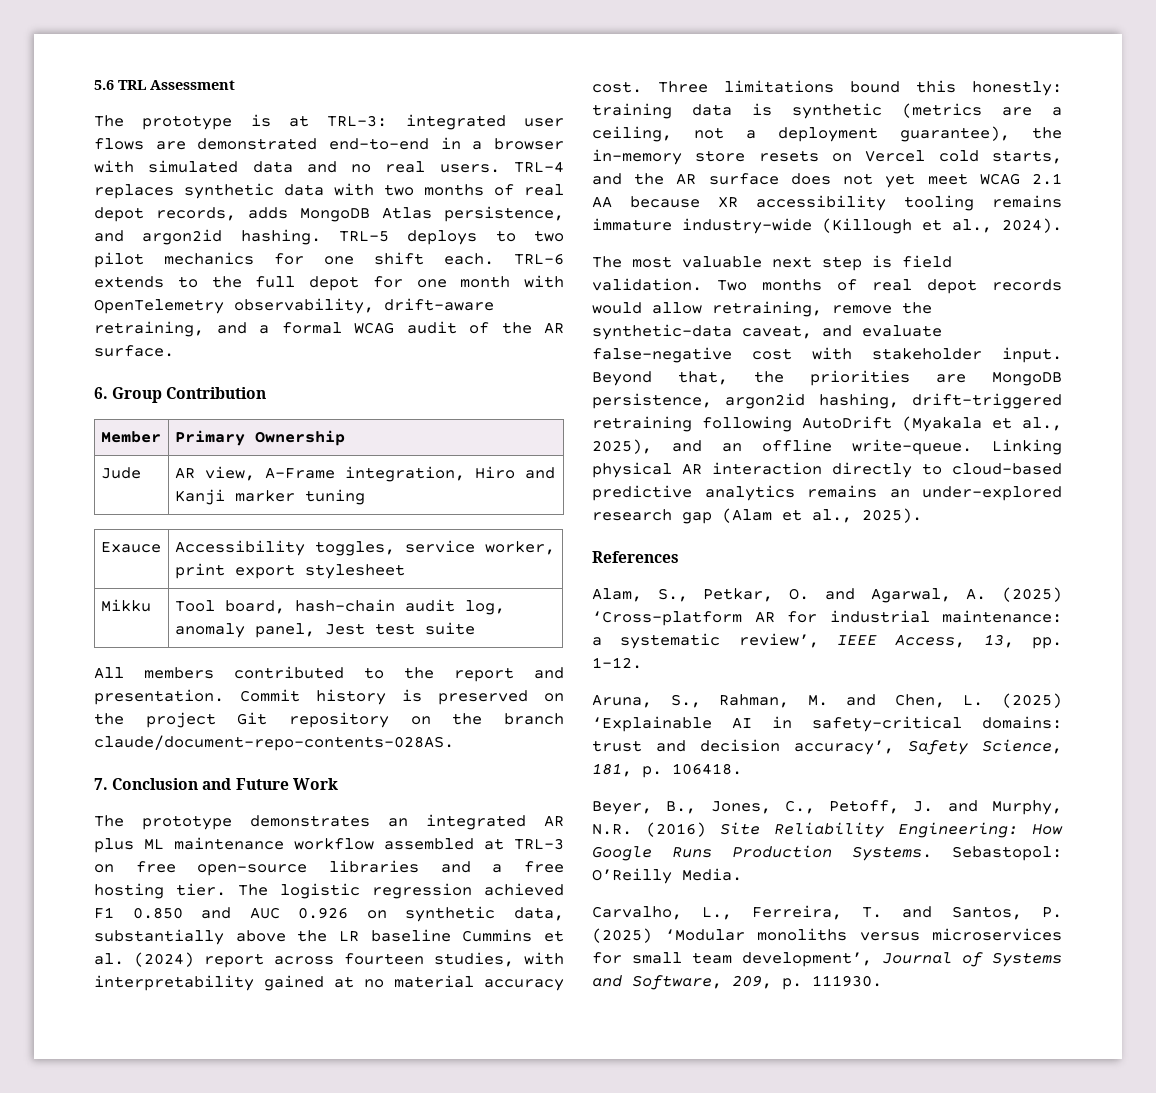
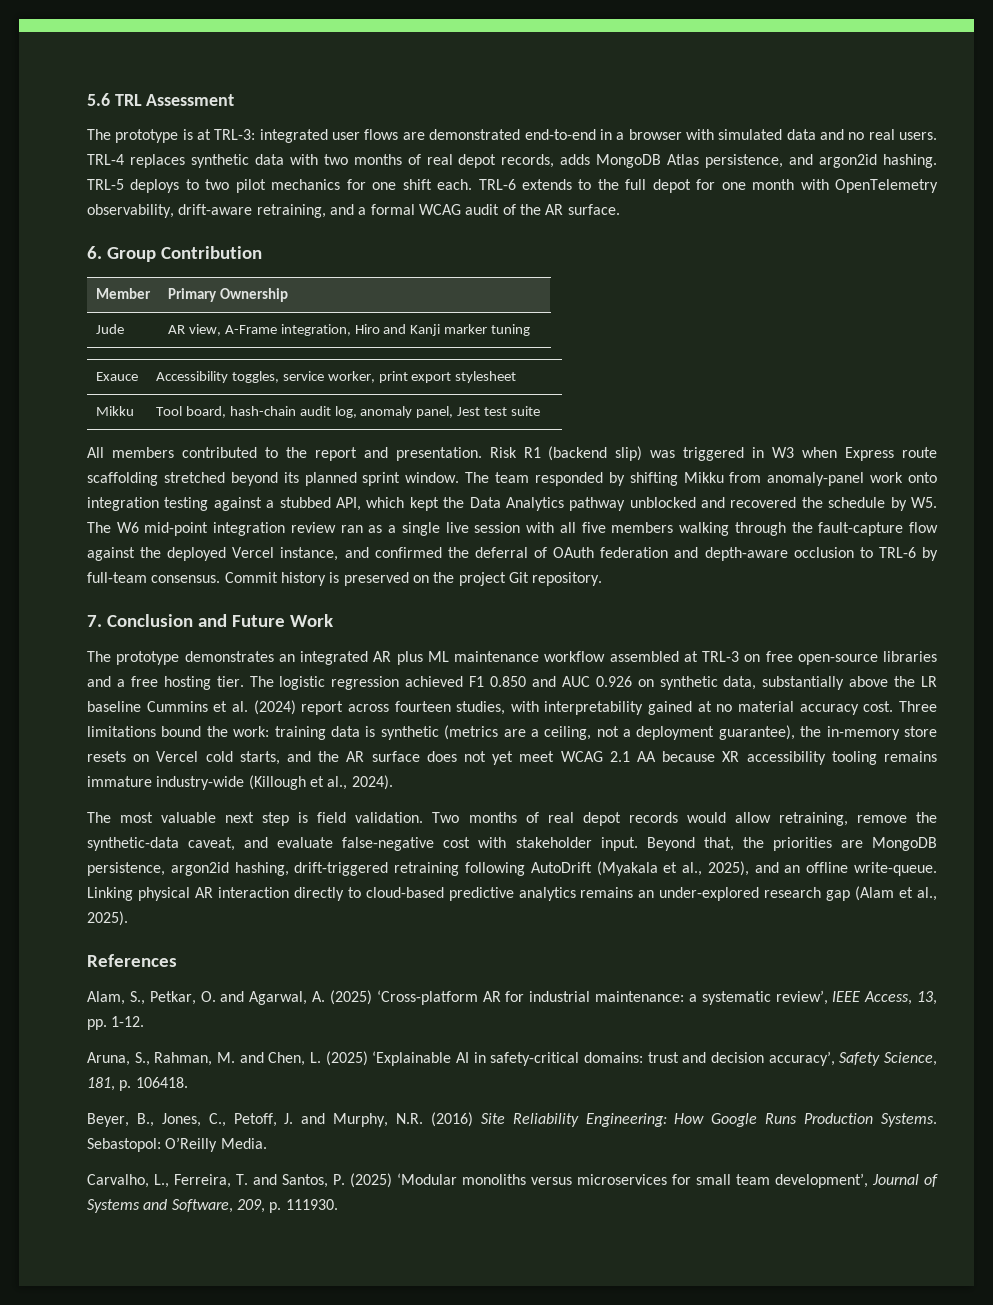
+ Risk R1 (backend slip) was triggered in W3 when Express route scaffolding stretched beyond its planned sprint window. The team responded by shifting Mikku from anomaly-panel work onto integration testing against a stubbed API, which kept the Data Analytics pathway unblocked and recovered the schedule by W5. The W6 mid-point integration review ran as a single live session with all five members walking through the fault-capture flow against the deployed Vercel instance, and confirmed the deferral of OAuth federation and depth-aware occlusion to TRL-6 by full-team consensus.
- Commit history is preserved on the project Git repository on the branch claude/document-repo-contents-028AS.
+ Commit history is preserved on the project Git repository.
- Three limitations bound this honestly: training data is synthetic (metrics are a ceiling, not a deployment guarantee), the in-memory store resets on Vercel cold starts, and the AR surface does not yet meet WCAG 2.1 AA because XR accessibility tooling remains immature industry-wide (Killough et al., 2024).
+ Three limitations bound the work: training data is synthetic (metrics are a ceiling, not a deployment guarantee), the in-memory store resets on Vercel cold starts, and the AR surface does not yet meet WCAG 2.1 AA because XR accessibility tooling remains immature industry-wide (Killough et al., 2024).

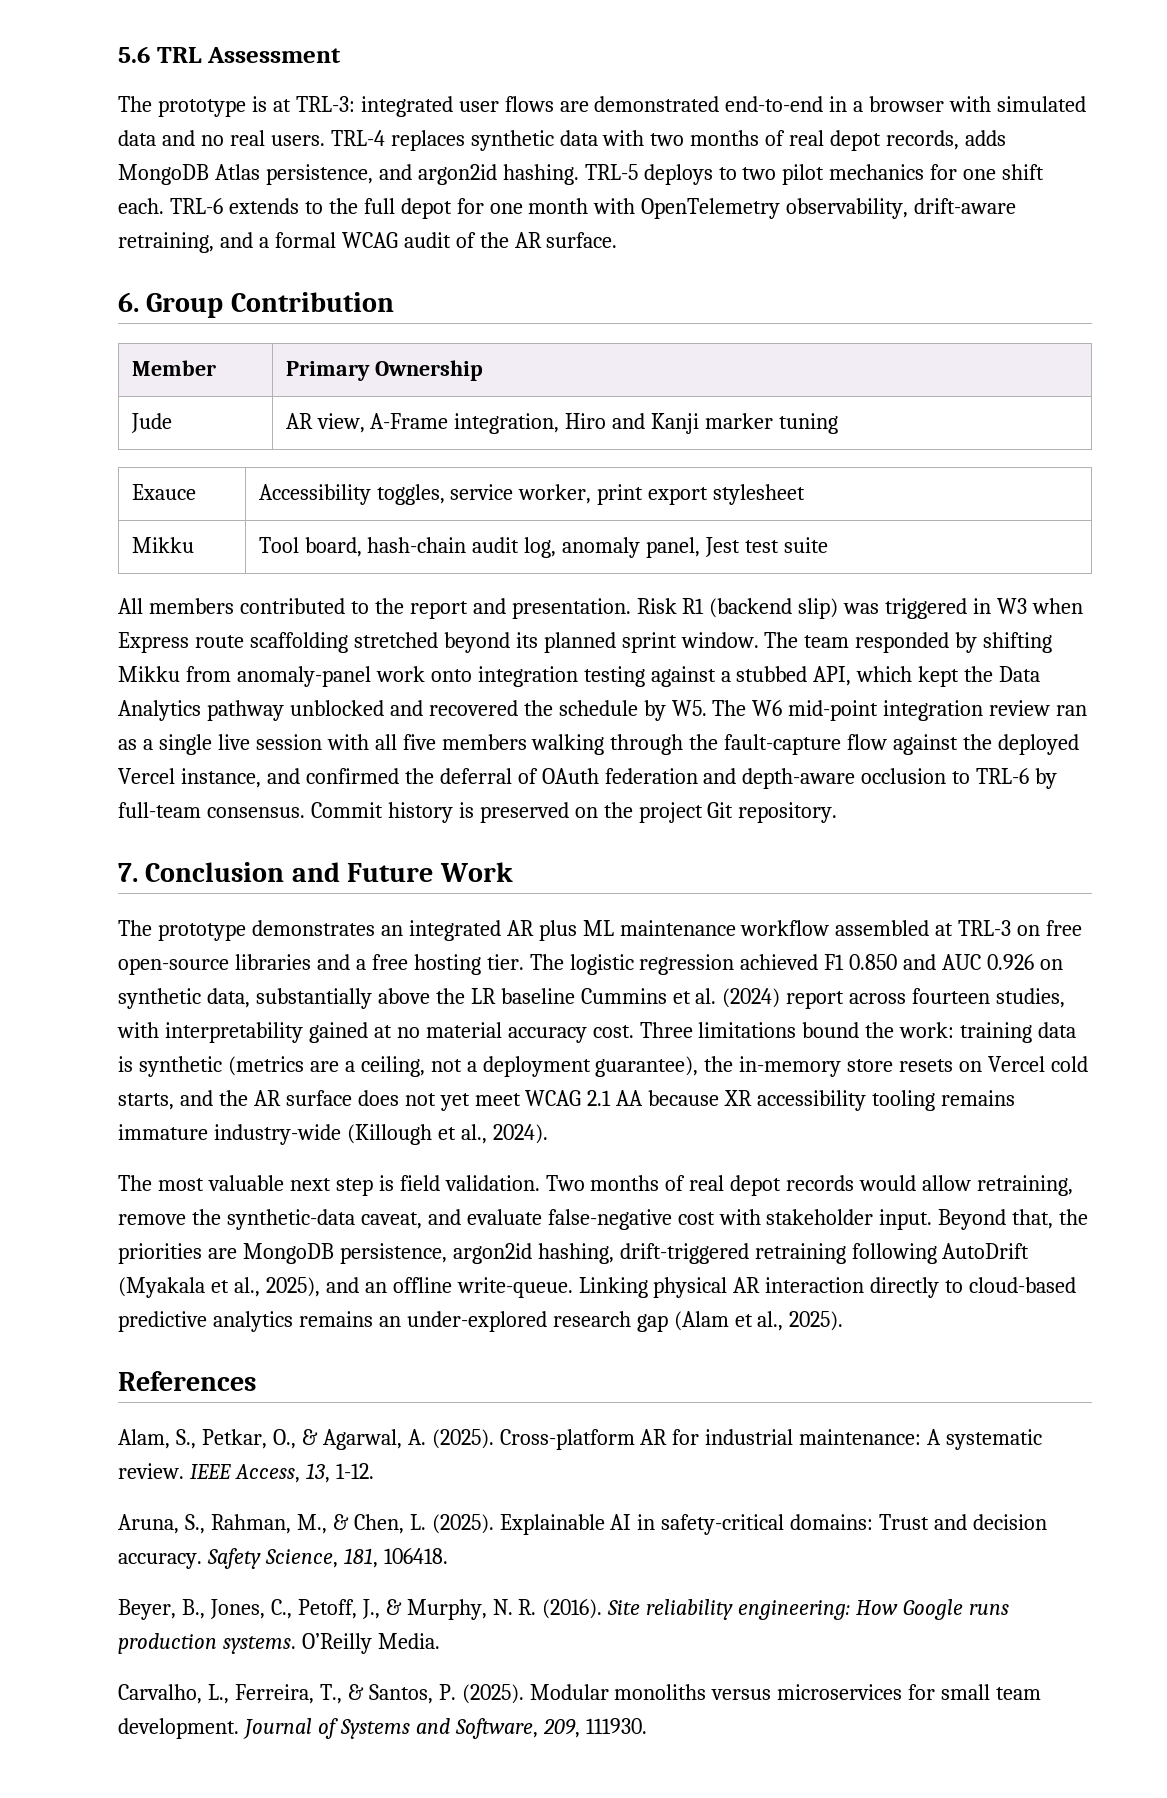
- Alam, S., Petkar, O. and Agarwal, A. (2025) ‘Cross-platform AR for industrial maintenance: a systematic review’, IEEE Access, 13, pp. 1-12.
+ Alam, S., Petkar, O., & Agarwal, A. (2025). Cross-platform AR for industrial maintenance: A systematic review. IEEE Access, 13, 1-12.
- Aruna, S., Rahman, M. and Chen, L. (2025) ‘Explainable AI in safety-critical domains: trust and decision accuracy’, Safety Science, 181, p. 106418.
+ Aruna, S., Rahman, M., & Chen, L. (2025). Explainable AI in safety-critical domains: Trust and decision accuracy. Safety Science, 181, 106418.
- Beyer, B., Jones, C., Petoff, J. and Murphy, N.R. (2016) Site Reliability Engineering: How Google Runs Production Systems. Sebastopol: O’Reilly Media.
+ Beyer, B., Jones, C., Petoff, J., & Murphy, N. R. (2016). Site reliability engineering: How Google runs production systems. O’Reilly Media.
- Carvalho, L., Ferreira, T. and Santos, P. (2025) ‘Modular monoliths versus microservices for small team development’, Journal of Systems and Software, 209, p. 111930.
+ Carvalho, L., Ferreira, T., & Santos, P. (2025). Modular monoliths versus microservices for small team development. Journal of Systems and Software, 209, 111930.

